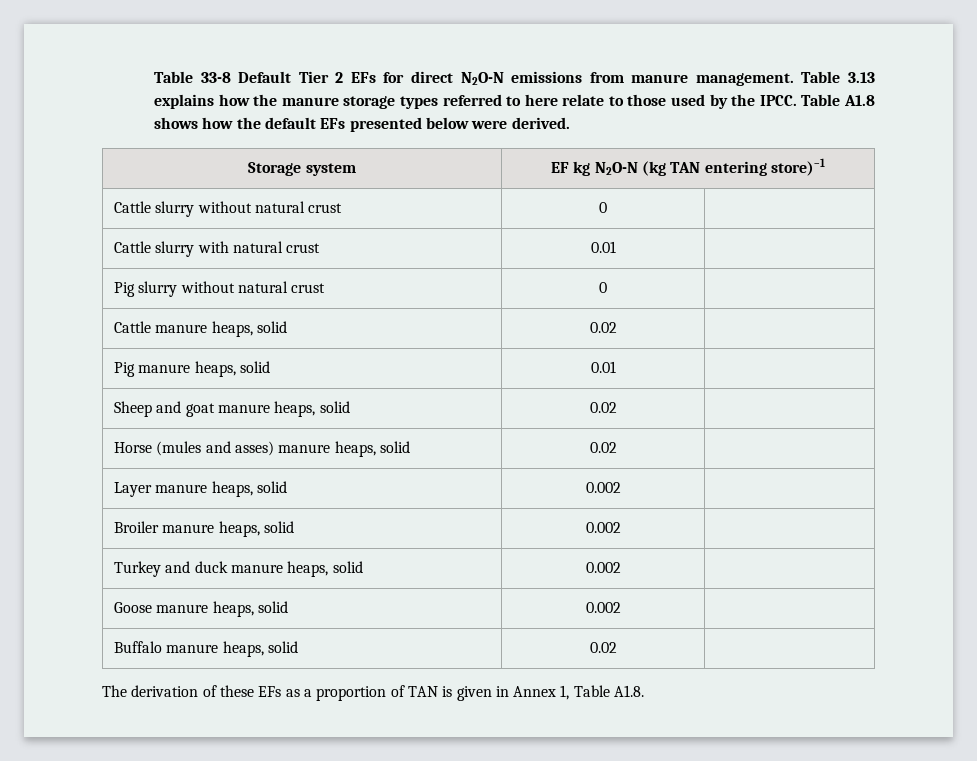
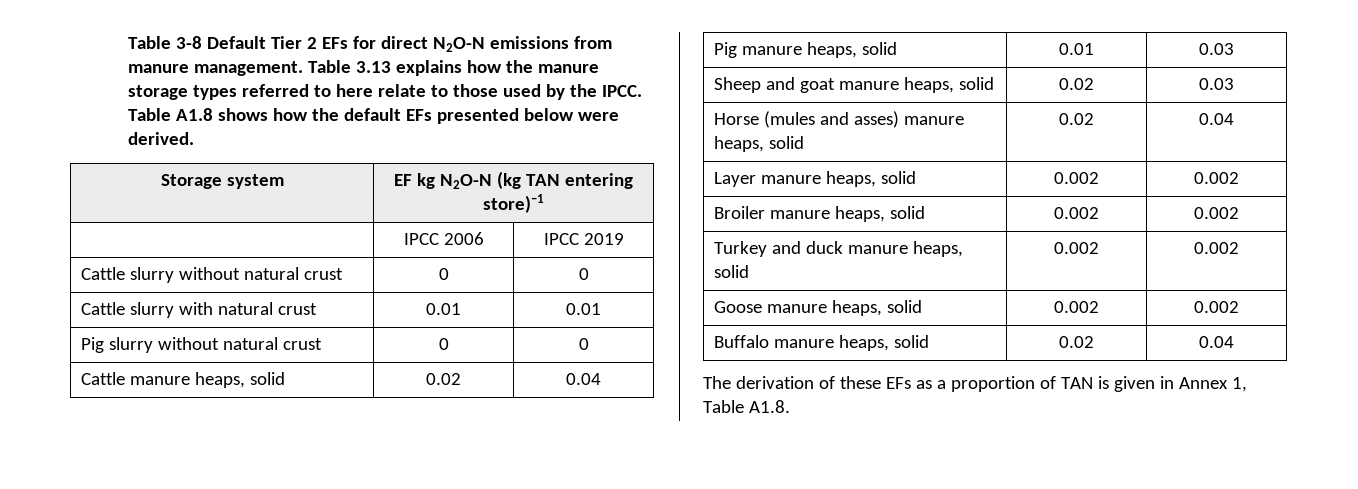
- Table 33-8 Default Tier 2 EFs for direct N2O-N emissions from manure management.
+ Table 3-8 Default Tier 2 EFs for direct N2O-N emissions from manure management.
+ | IPCC 2006 | IPCC 2019
- Cattle slurry without natural crust | 0 |
+ Cattle slurry without natural crust | 0 | 0
- Cattle slurry with natural crust | 0.01 |
+ Cattle slurry with natural crust | 0.01 | 0.01
- Pig slurry without natural crust | 0 |
+ Pig slurry without natural crust | 0 | 0
- Cattle manure heaps, solid | 0.02 |
+ Cattle manure heaps, solid | 0.02 | 0.04
- Pig manure heaps, solid | 0.01 |
+ Pig manure heaps, solid | 0.01 | 0.03
- Sheep and goat manure heaps, solid | 0.02 |
+ Sheep and goat manure heaps, solid | 0.02 | 0.03
- Horse (mules and asses) manure heaps, solid | 0.02 |
+ Horse (mules and asses) manure heaps, solid | 0.02 | 0.04
- Layer manure heaps, solid | 0.002 |
+ Layer manure heaps, solid | 0.002 | 0.002
- Broiler manure heaps, solid | 0.002 |
+ Broiler manure heaps, solid | 0.002 | 0.002
- Turkey and duck manure heaps, solid | 0.002 |
+ Turkey and duck manure heaps, solid | 0.002 | 0.002
- Goose manure heaps, solid | 0.002 |
+ Goose manure heaps, solid | 0.002 | 0.002
- Buffalo manure heaps, solid | 0.02 |
+ Buffalo manure heaps, solid | 0.02 | 0.04

